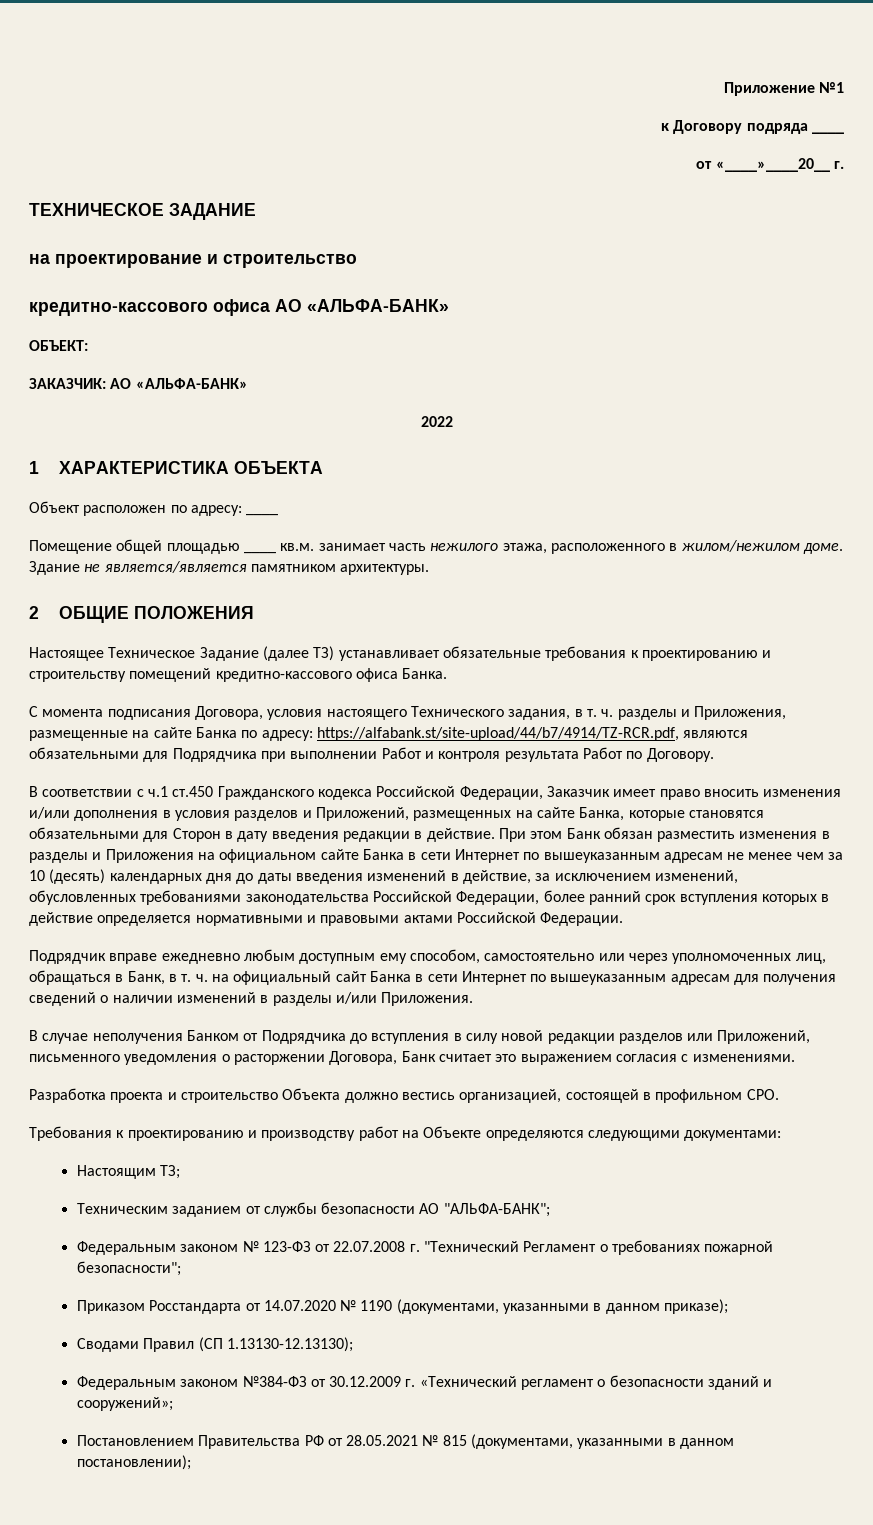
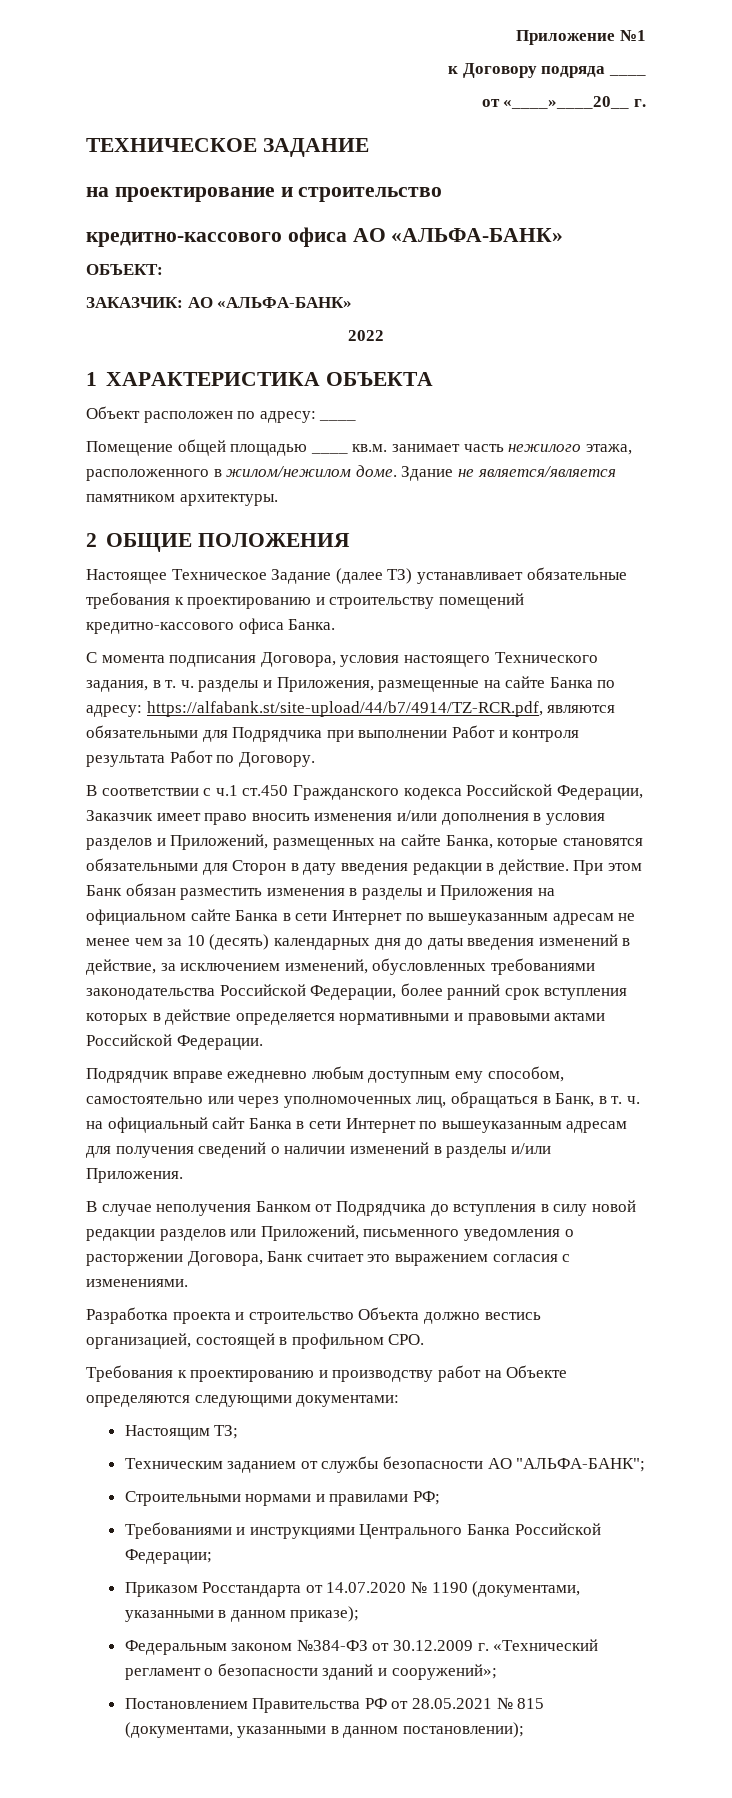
- Федеральным законом № 123-ФЗ от 22.07.2008 г. "Технический Регламент о требованиях пожарной безопасности";
+ Строительными нормами и правилами РФ;
+ Требованиями и инструкциями Центрального Банка Российской Федерации;
- Сводами Правил (СП 1.13130-12.13130);

